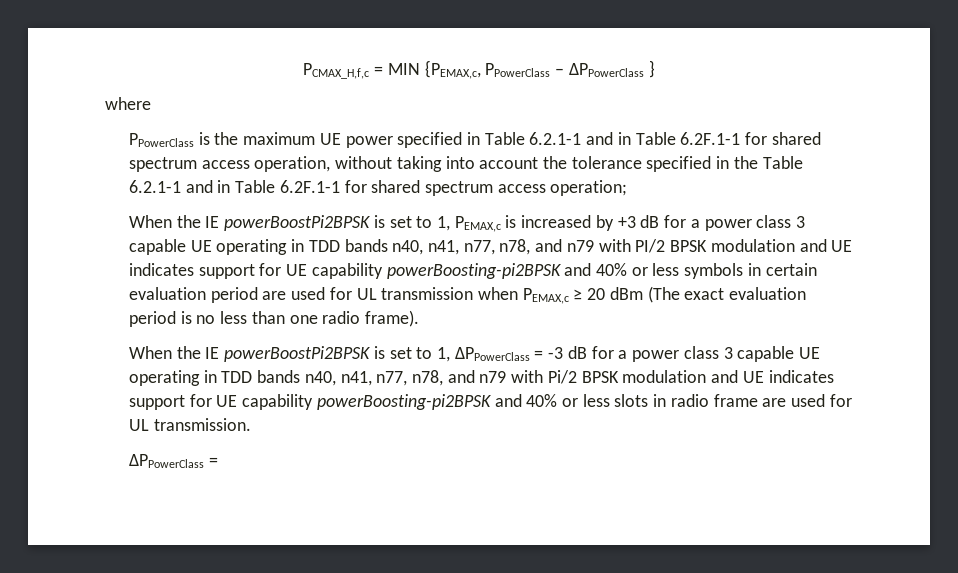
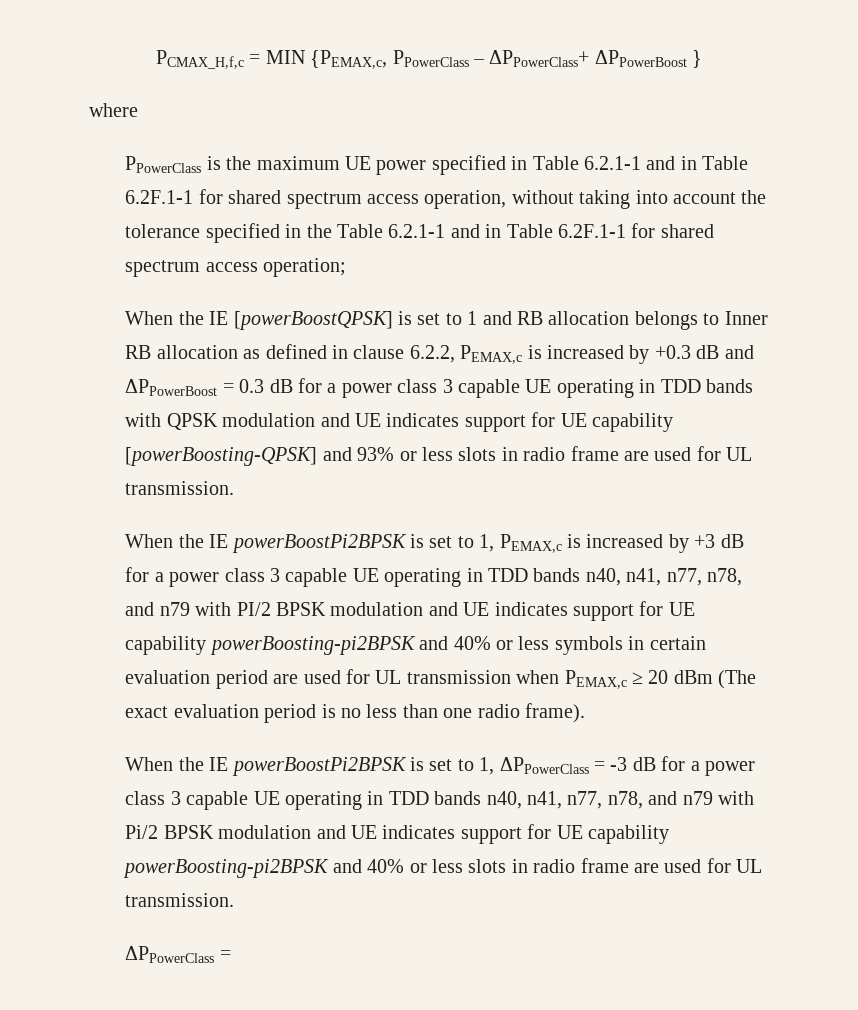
- PCMAX_H,f,c = MIN {PEMAX,c, PPowerClass – ΔPPowerClass }
+ PCMAX_H,f,c = MIN {PEMAX,c, PPowerClass – ΔPPowerClass+ ΔPPowerBoost }
+ When the IE [powerBoostQPSK] is set to 1 and RB allocation belongs to Inner RB allocation as defined in clause 6.2.2, PEMAX,c is increased by +0.3 dB and ΔPPowerBoost = 0.3 dB for a power class 3 capable UE operating in TDD bands with QPSK modulation and UE indicates support for UE capability [powerBoosting-QPSK] and 93% or less slots in radio frame are used for UL transmission.

